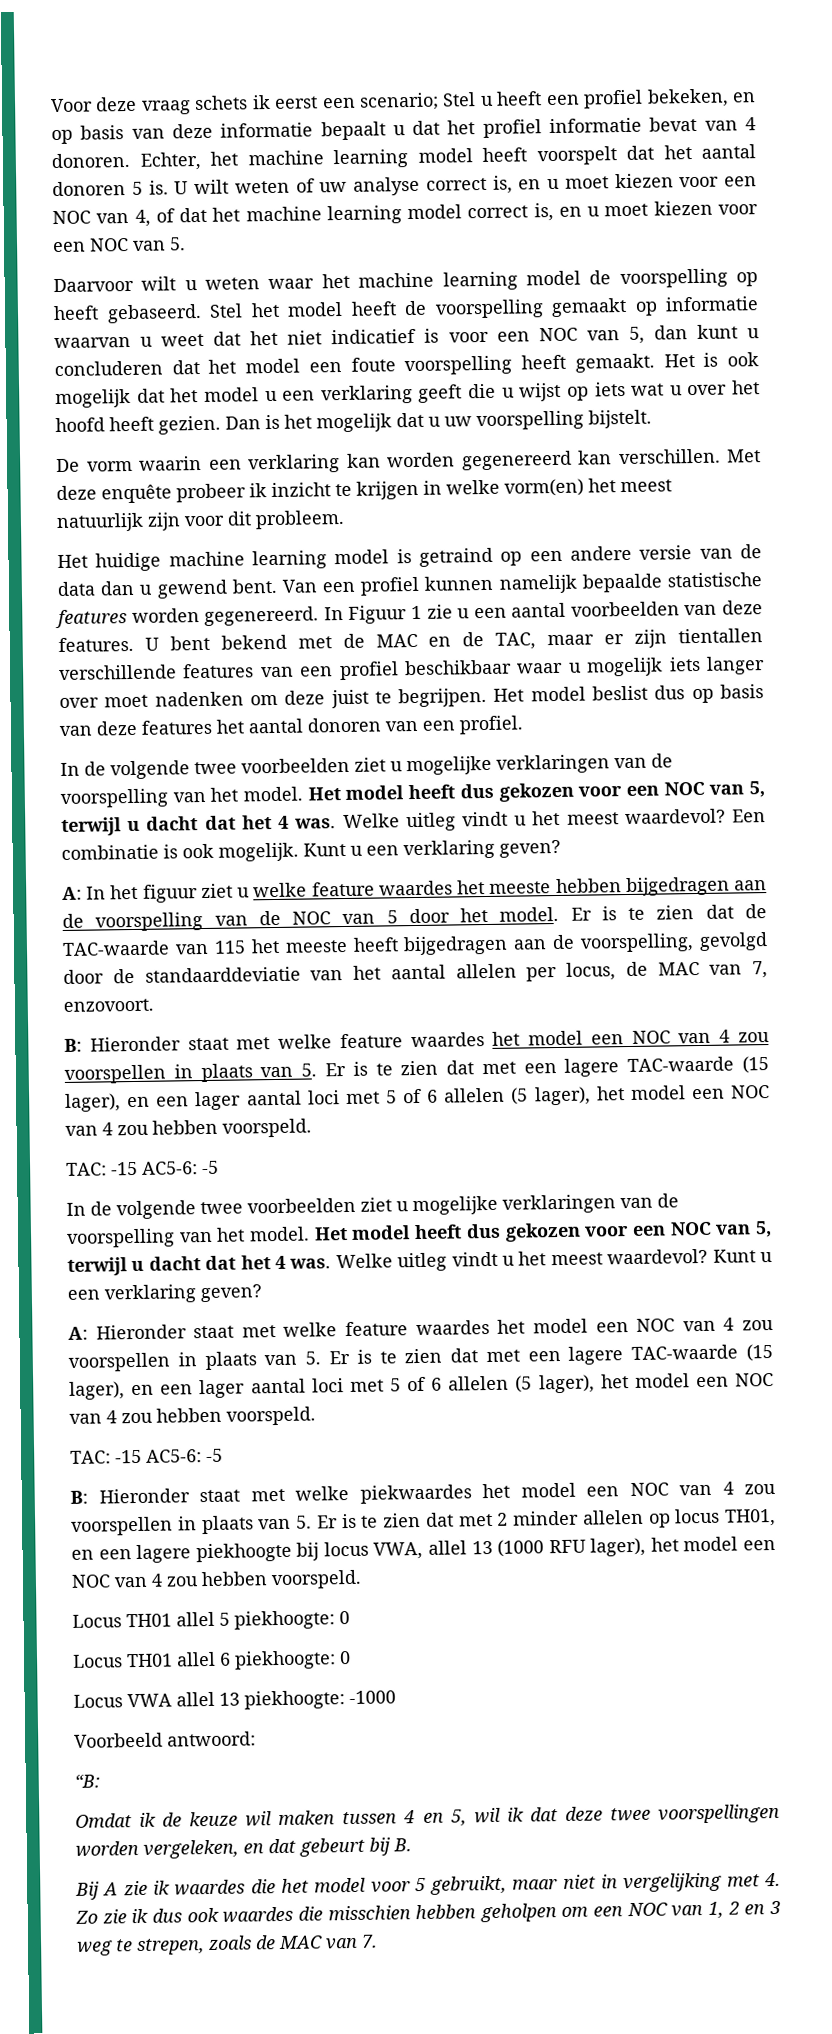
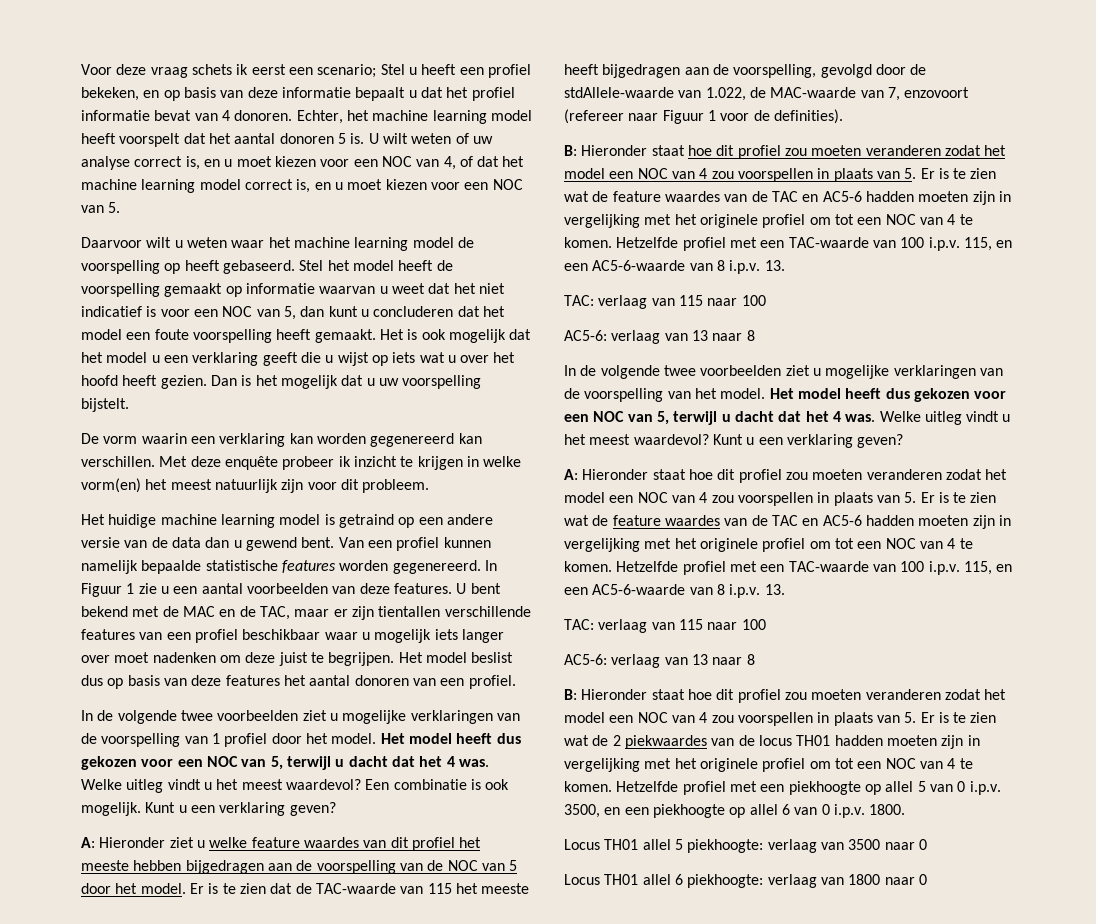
  Het model beslist dus op basis van deze features het aantal donoren van een profiel.
- In de volgende twee voorbeelden ziet u mogelijke verklaringen van de voorspelling van het model.
+ In de volgende twee voorbeelden ziet u mogelijke verklaringen van de voorspelling van 1 profiel door het model.
- A: In het figuur ziet u welke feature waardes het meeste hebben bijgedragen aan de voorspelling van de NOC van 5 door het model.
+ A: Hieronder ziet u welke feature waardes van dit profiel het meeste hebben bijgedragen aan de voorspelling van de NOC van 5 door het model.
- Er is te zien dat de TAC-waarde van 115 het meeste heeft bijgedragen aan de voorspelling, gevolgd door de standaarddeviatie van het aantal allelen per locus, de MAC van 7, enzovoort.
- B: Hieronder staat met welke feature waardes het model een NOC van 4 zou voorspellen in plaats van 5. Er is te zien dat met een lagere TAC-waarde (15 lager), en een lager aantal loci met 5 of 6 allelen (5 lager), het model een NOC van 4 zou hebben voorspeld.
- TAC: -15 AC5-6: -5
+ Er is te zien dat de TAC-waarde van 115 het meeste heeft bijgedragen aan de voorspelling, gevolgd door de stdAllele-waarde van 1.022, de MAC-waarde van 7, enzovoort (refereer naar Figuur 1 voor de definities).
+ B: Hieronder staat hoe dit profiel zou moeten veranderen zodat het model een NOC van 4 zou voorspellen in plaats van 5. Er is te zien wat de feature waardes van de TAC en AC5-6 hadden moeten zijn in vergelijking met het originele profiel om tot een NOC van 4 te komen. Hetzelfde profiel met een TAC-waarde van 100 i.p.v. 115, en een AC5-6-waarde van 8 i.p.v. 13.
+ TAC: verlaag van 115 naar 100
+ AC5-6: verlaag van 13 naar 8
- A: Hieronder staat met welke feature waardes het model een NOC van 4 zou voorspellen in plaats van 5. Er is te zien dat met een lagere TAC-waarde (15 lager), en een lager aantal loci met 5 of 6 allelen (5 lager), het model een NOC van 4 zou hebben voorspeld.
- TAC: -15 AC5-6: -5
- B: Hieronder staat met welke piekwaardes het model een NOC van 4 zou voorspellen in plaats van 5. Er is te zien dat met 2 minder allelen op locus TH01, en een lagere piekhoogte bij locus VWA, allel 13 (1000 RFU lager), het model een NOC van 4 zou hebben voorspeld.
+ A: Hieronder staat hoe dit profiel zou moeten veranderen zodat het model een NOC van 4 zou voorspellen in plaats van 5. Er is te zien wat de feature waardes van de TAC en AC5-6 hadden moeten zijn in vergelijking met het originele profiel om tot een NOC van 4 te komen. Hetzelfde profiel met een TAC-waarde van 100 i.p.v. 115, en een AC5-6-waarde van 8 i.p.v. 13.
+ TAC: verlaag van 115 naar 100
+ AC5-6: verlaag van 13 naar 8
+ B: Hieronder staat hoe dit profiel zou moeten veranderen zodat het model een NOC van 4 zou voorspellen in plaats van 5. Er is te zien wat de 2 piekwaardes van de locus TH01 hadden moeten zijn in vergelijking met het originele profiel om tot een NOC van 4 te komen. Hetzelfde profiel met een piekhoogte op allel 5 van 0 i.p.v. 3500, en een piekhoogte op allel 6 van 0 i.p.v. 1800.
- Locus TH01 allel 5 piekhoogte: 0
+ Locus TH01 allel 5 piekhoogte: verlaag van 3500 naar 0
- Locus TH01 allel 6 piekhoogte: 0
- Locus VWA allel 13 piekhoogte: -1000
- Voorbeeld antwoord:
- “B:
- Omdat ik de keuze wil maken tussen 4 en 5, wil ik dat deze twee voorspellingen worden vergeleken, en dat gebeurt bij B.
- Bij A zie ik waardes die het model voor 5 gebruikt, maar niet in vergelijking met 4. Zo zie ik dus ook waardes die misschien hebben geholpen om een NOC van 1, 2 en 3 weg te strepen, zoals de MAC van 7.
+ Locus TH01 allel 6 piekhoogte: verlaag van 1800 naar 0

